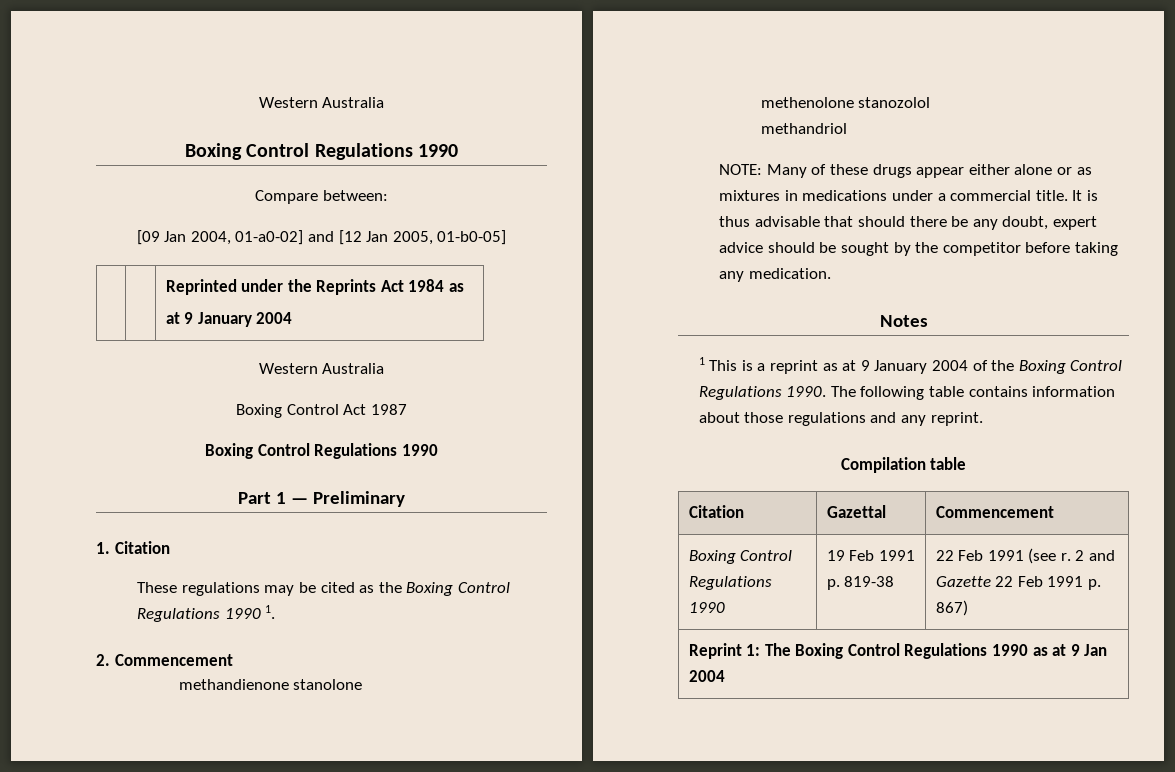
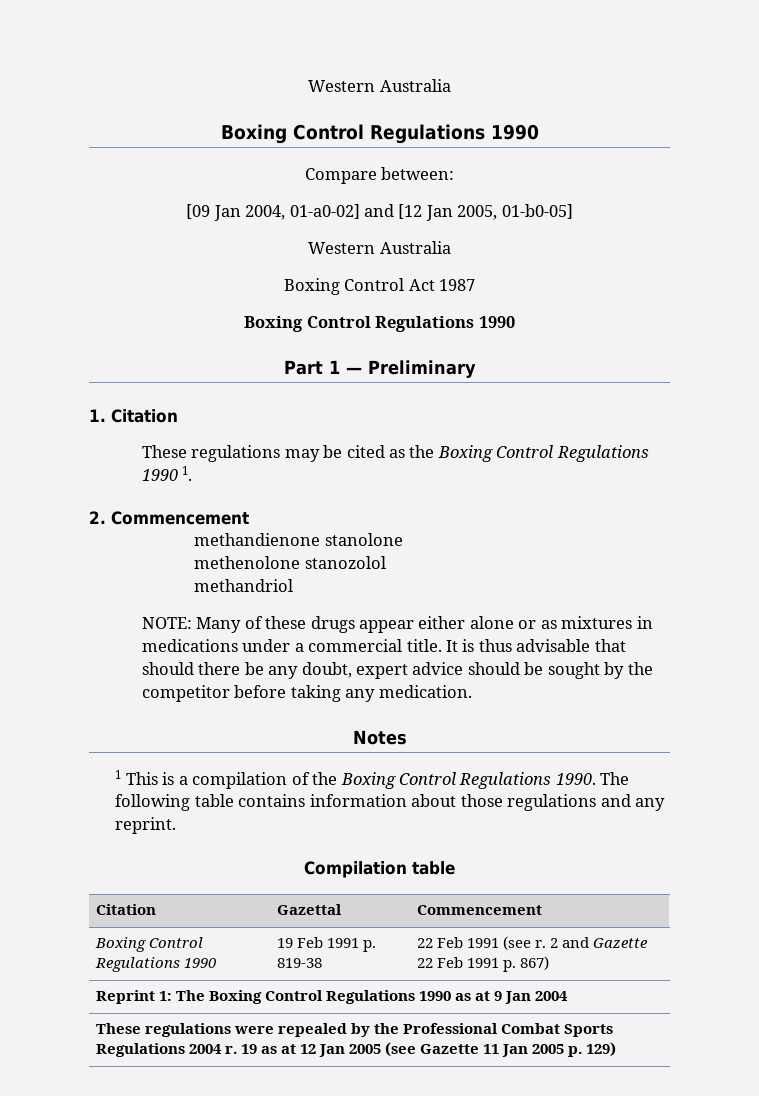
- | | Reprinted under the Reprints Act 1984 as
- at 9 January 2004
- 1 This is a reprint as at 9 January 2004 of the Boxing Control Regulations 1990.
+ 1 This is a compilation of the Boxing Control Regulations 1990.
+ These regulations were repealed by the Professional Combat Sports Regulations 2004 r. 19 as at 12 Jan 2005 (see Gazette 11 Jan 2005 p. 129)

